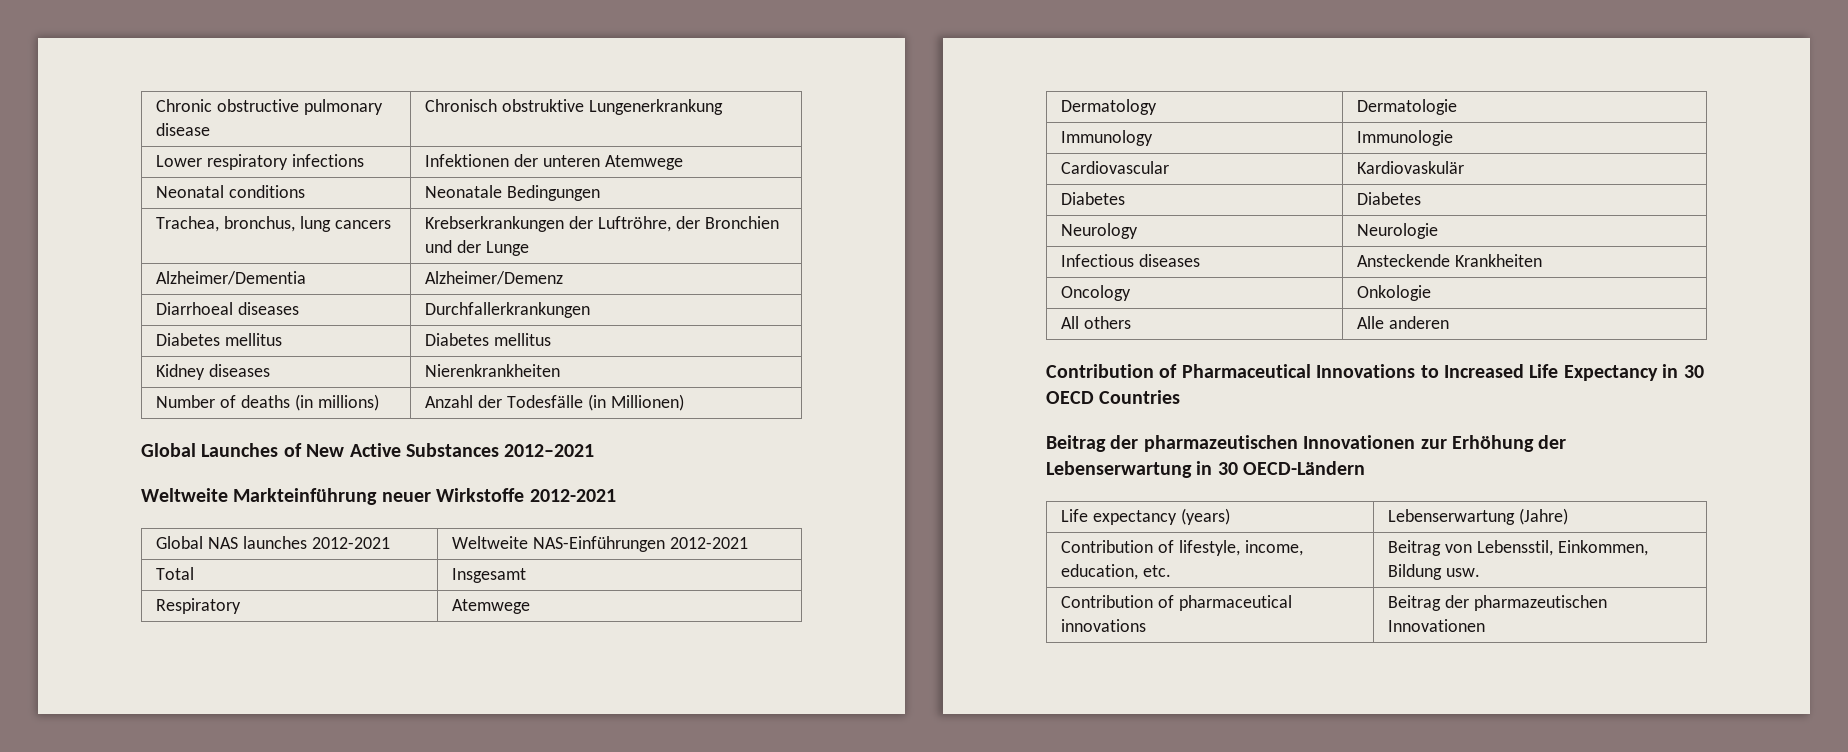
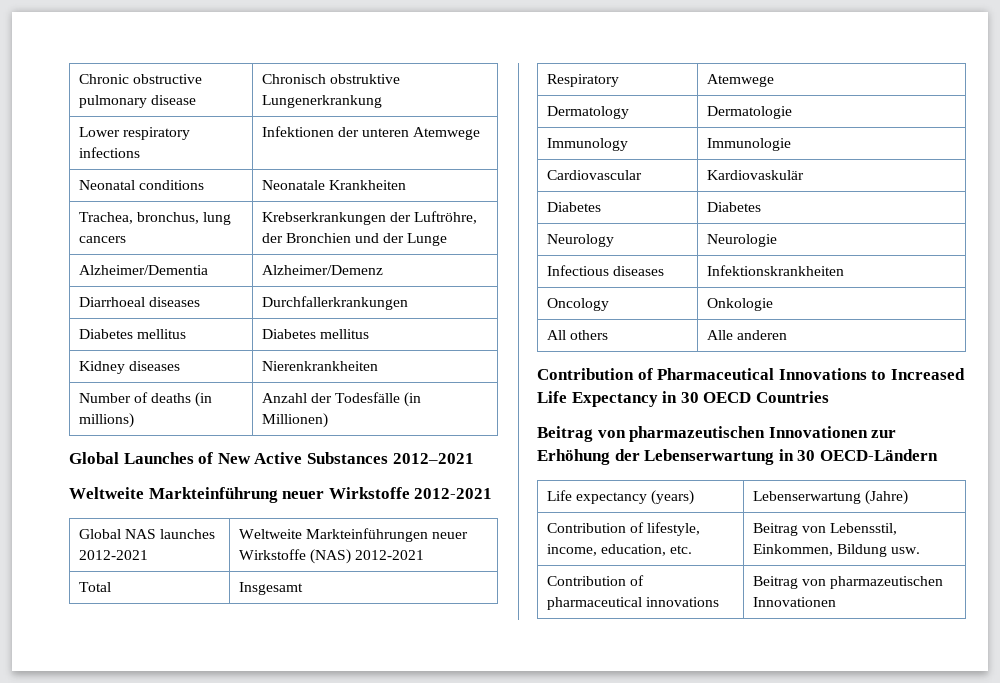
- Neonatal conditions | Neonatale Bedingungen
+ Neonatal conditions | Neonatale Krankheiten
- Global NAS launches 2012-2021 | Weltweite NAS-Einführungen 2012-2021
+ Global NAS launches 2012-2021 | Weltweite Markteinführungen neuer Wirkstoffe (NAS) 2012-2021
- Infectious diseases | Ansteckende Krankheiten
+ Infectious diseases | Infektionskrankheiten
- Beitrag der pharmazeutischen Innovationen zur Erhöhung der Lebenserwartung in 30 OECD-Ländern
+ Beitrag von pharmazeutischen Innovationen zur Erhöhung der Lebenserwartung in 30 OECD-Ländern
- Contribution of pharmaceutical innovations | Beitrag der pharmazeutischen Innovationen
+ Contribution of pharmaceutical innovations | Beitrag von pharmazeutischen Innovationen

